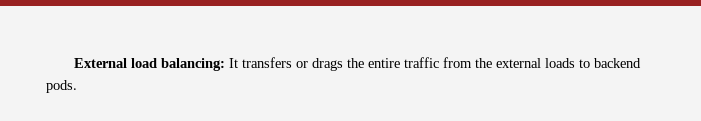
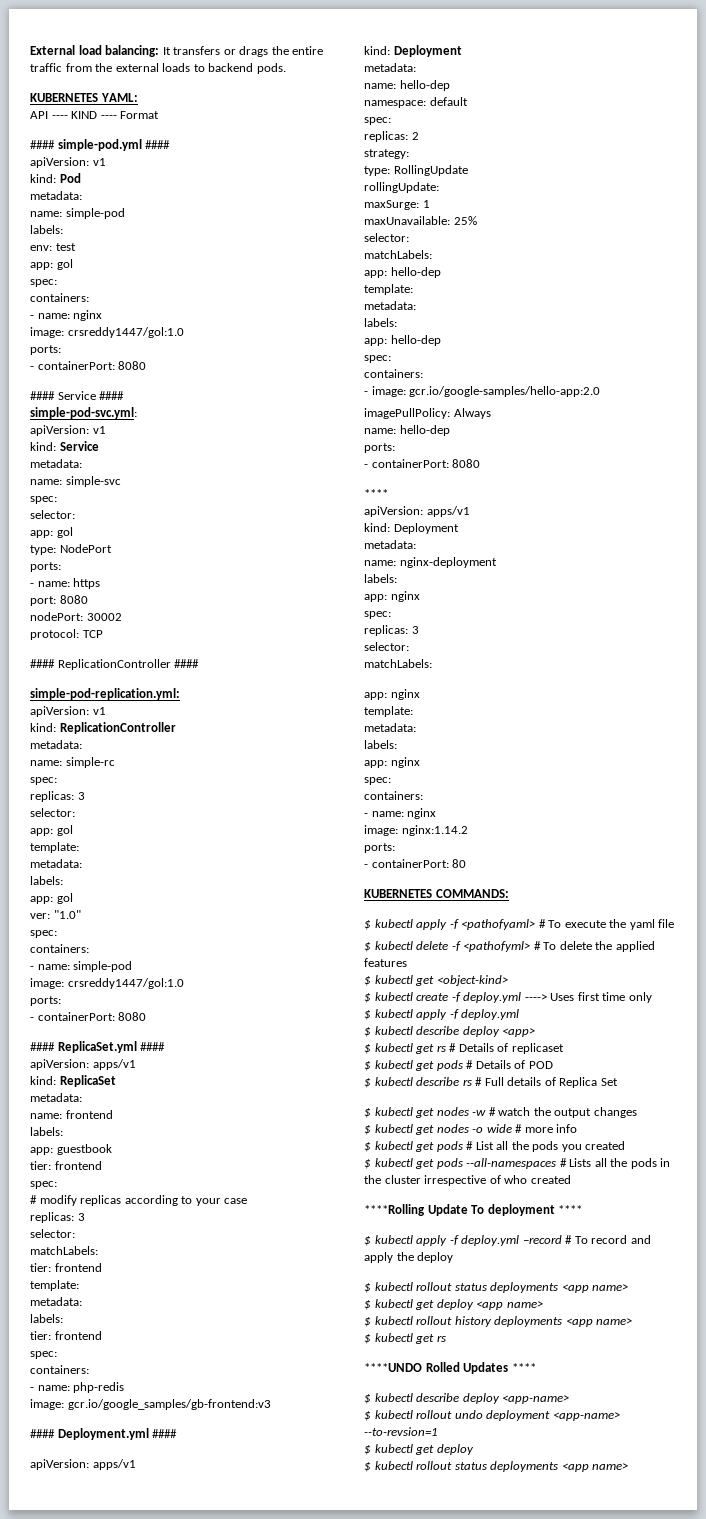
+ KUBERNETES YAML:
+ API ---- KIND ---- Format
+ #### simple-pod.yml ####
+ apiVersion: v1
+ kind: Pod
+ metadata:
+ name: simple-pod
+ labels:
+ env: test
+ app: gol
+ spec:
+ containers:
+ - name: nginx
+ image: crsreddy1447/gol:1.0
+ ports:
+ - containerPort: 8080
+ #### Service ####
+ simple-pod-svc.yml:
+ apiVersion: v1
+ kind: Service
+ metadata:
+ name: simple-svc
+ spec:
+ selector:
+ app: gol
+ type: NodePort
+ ports:
+ - name: https
+ port: 8080
+ nodePort: 30002
+ protocol: TCP
+ #### ReplicationController ####
+ simple-pod-replication.yml:
+ apiVersion: v1
+ kind: ReplicationController
+ metadata:
+ name: simple-rc
+ spec:
+ replicas: 3
+ selector:
+ app: gol
+ template:
+ metadata:
+ labels:
+ app: gol
+ ver: "1.0"
+ spec:
+ containers:
+ - name: simple-pod
+ image: crsreddy1447/gol:1.0
+ ports:
+ - containerPort: 8080
+ #### ReplicaSet.yml ####
+ apiVersion: apps/v1
+ kind: ReplicaSet
+ metadata:
+ name: frontend
+ labels:
+ app: guestbook
+ tier: frontend
+ spec:
+ # modify replicas according to your case
+ replicas: 3
+ selector:
+ matchLabels:
+ tier: frontend
+ template:
+ metadata:
+ labels:
+ tier: frontend
+ spec:
+ containers:
+ - name: php-redis
+ image: gcr.io/google_samples/gb-frontend:v3
+ #### Deployment.yml ####
+ apiVersion: apps/v1
+ kind: Deployment
+ metadata:
+ name: hello-dep
+ namespace: default
+ spec:
+ replicas: 2
+ strategy:
+ type: RollingUpdate
+ rollingUpdate:
+ maxSurge: 1
+ maxUnavailable: 25%
+ selector:
+ matchLabels:
+ app: hello-dep
+ template:
+ metadata:
+ labels:
+ app: hello-dep
+ spec:
+ containers:
+ - image: gcr.io/google-samples/hello-app:2.0
+ imagePullPolicy: Always
+ name: hello-dep
+ ports:
+ - containerPort: 8080
+ ****
+ apiVersion: apps/v1
+ kind: Deployment
+ metadata:
+ name: nginx-deployment
+ labels:
+ app: nginx
+ spec:
+ replicas: 3
+ selector:
+ matchLabels:
+ app: nginx
+ template:
+ metadata:
+ labels:
+ app: nginx
+ spec:
+ containers:
+ - name: nginx
+ image: nginx:1.14.2
+ ports:
+ - containerPort: 80
+ KUBERNETES COMMANDS:
+ $ kubectl apply -f <pathofyaml> # To execute the yaml file
+ $ kubectl delete -f <pathofyml> # To delete the applied features
+ $ kubectl get <object-kind>
+ $ kubectl create -f deploy.yml ----> Uses first time only
+ $ kubectl apply -f deploy.yml
+ $ kubectl describe deploy <app>
+ $ kubectl get rs # Details of replicaset
+ $ kubectl get pods # Details of POD
+ $ kubectl describe rs # Full details of Replica Set
+ $ kubectl get nodes -w # watch the output changes
+ $ kubectl get nodes -o wide # more info
+ $ kubectl get pods # List all the pods you created
+ $ kubectl get pods --all-namespaces # Lists all the pods in the cluster irrespective of who created
+ ****Rolling Update To deployment ****
+ $ kubectl apply -f deploy.yml –record # To record and apply the deploy
+ $ kubectl rollout status deployments <app name>
+ $ kubectl get deploy <app name>
+ $ kubectl rollout history deployments <app name>
+ $ kubectl get rs
+ ****UNDO Rolled Updates ****
+ $ kubectl describe deploy <app-name>
+ $ kubectl rollout undo deployment <app-name> --to-revsion=1
+ $ kubectl get deploy
+ $ kubectl rollout status deployments <app name>

